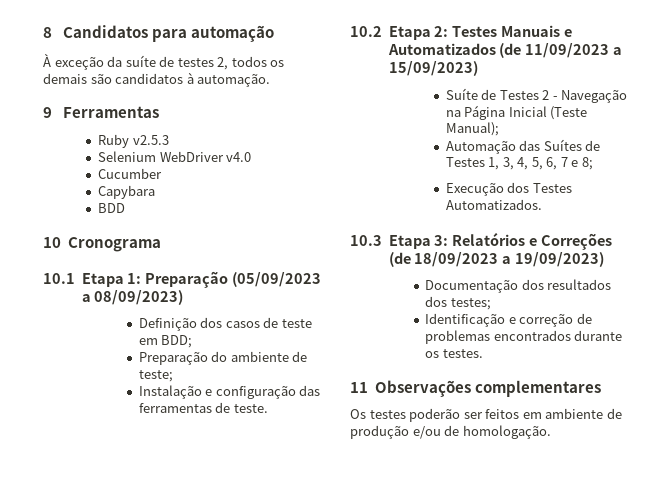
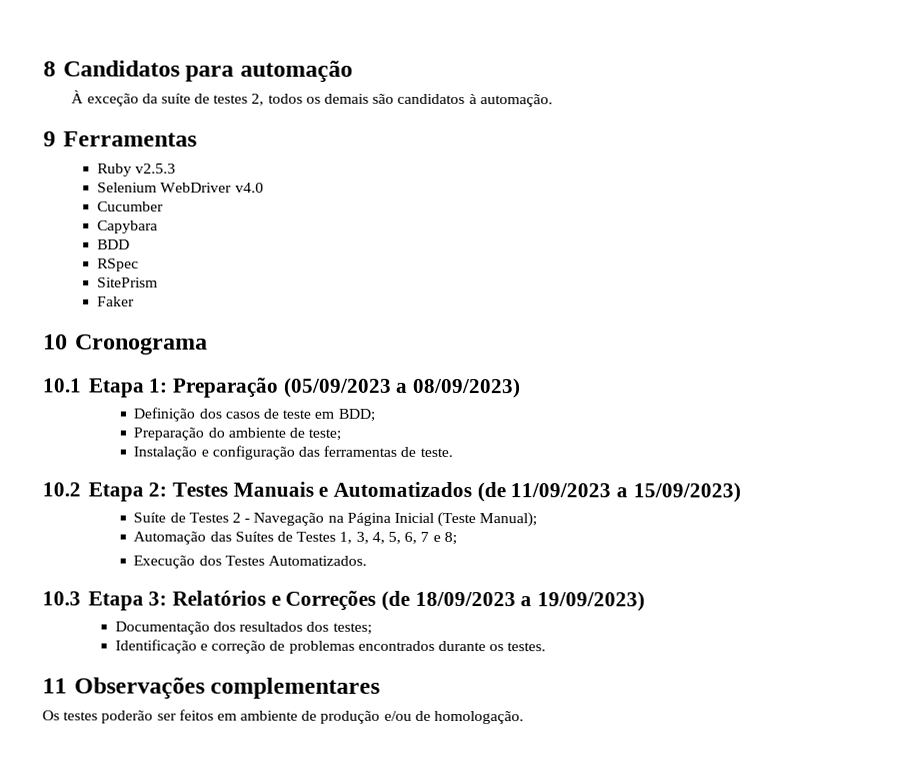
+ RSpec
+ SitePrism
+ Faker

